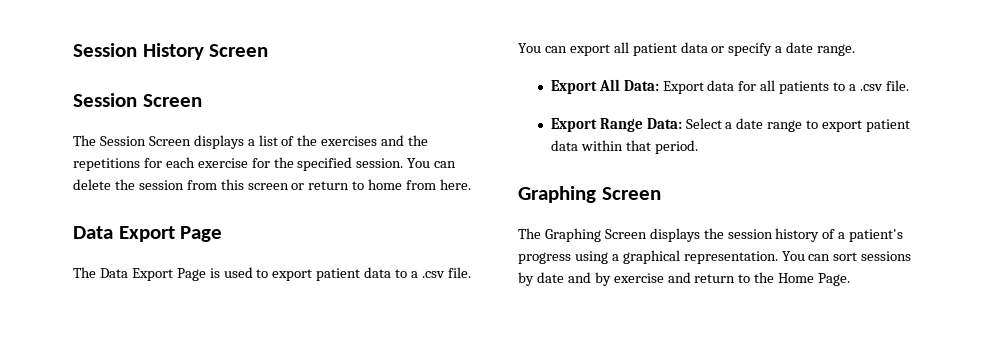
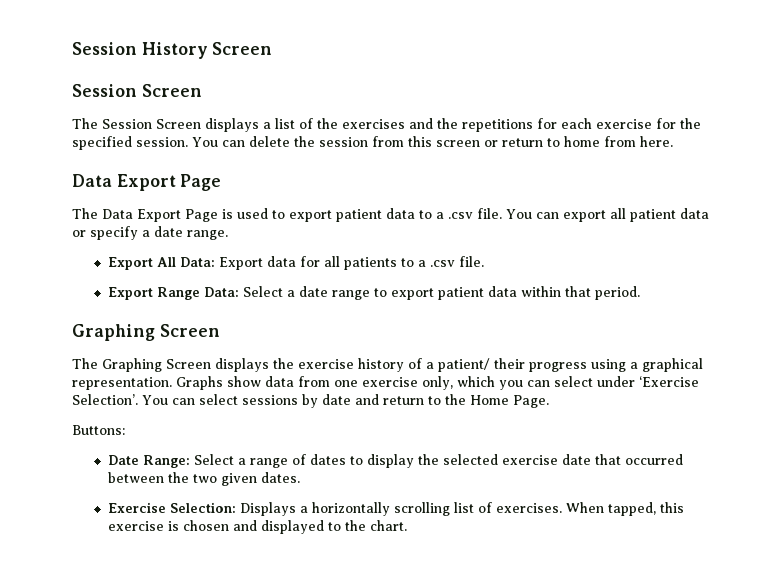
- The Graphing Screen displays the session history of a patient's progress using a graphical representation.
+ The Graphing Screen displays the exercise history of a patient/ their progress using a graphical representation.
- You can sort sessions by date and by exercise and return to the Home Page.
+ Graphs show data from one exercise only, which you can select under ‘Exercise Selection’. You can select sessions by date and return to the Home Page.
+ Buttons:
+ Date Range: Select a range of dates to display the selected exercise date that occurred between the two given dates.
+ Exercise Selection: Displays a horizontally scrolling list of exercises. When tapped, this exercise is chosen and displayed to the chart.

